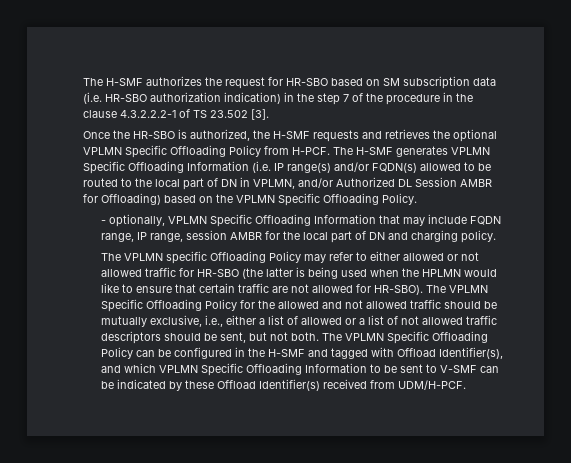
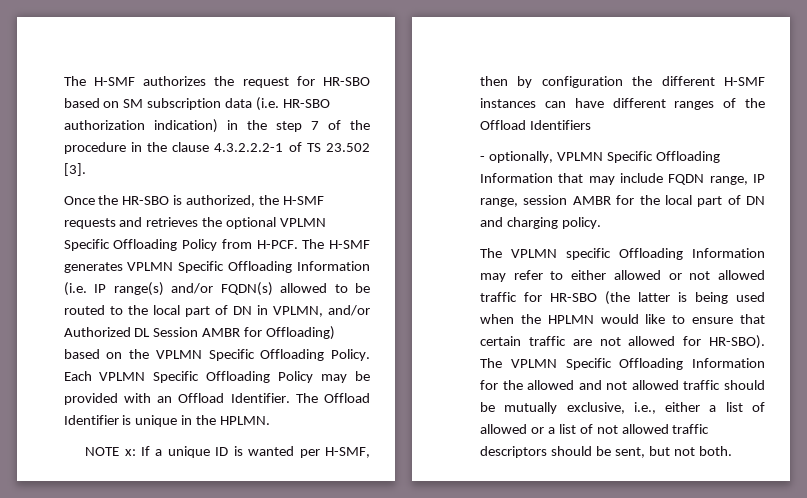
+ Each VPLMN Specific Offloading Policy may be provided with an Offload Identifier. The Offload Identifier is unique in the HPLMN.
+ NOTE x: If a unique ID is wanted per H-SMF, then by configuration the different H-SMF instances can have different ranges of the Offload Identifiers
- The VPLMN specific Offloading Policy may refer to either allowed or not allowed traffic for HR-SBO (the latter is being used when the HPLMN would like to ensure that certain traffic are not allowed for HR-SBO).
+ The VPLMN specific Offloading Information may refer to either allowed or not allowed traffic for HR-SBO (the latter is being used when the HPLMN would like to ensure that certain traffic are not allowed for HR-SBO).
- The VPLMN Specific Offloading Policy for the allowed and not allowed traffic should be mutually exclusive, i.e., either a list of allowed or a list of not allowed traffic descriptors should be sent, but not both. The VPLMN Specific Offloading Policy can be configured in the H-SMF and tagged with Offload Identifier(s), and which VPLMN Specific Offloading Information to be sent to V-SMF can be indicated by these Offload Identifier(s) received from UDM/H-PCF.
+ The VPLMN Specific Offloading Information for the allowed and not allowed traffic should be mutually exclusive, i.e., either a list of allowed or a list of not allowed traffic descriptors should be sent, but not both.

